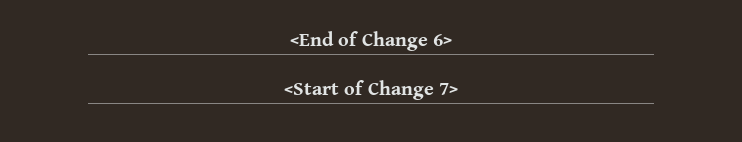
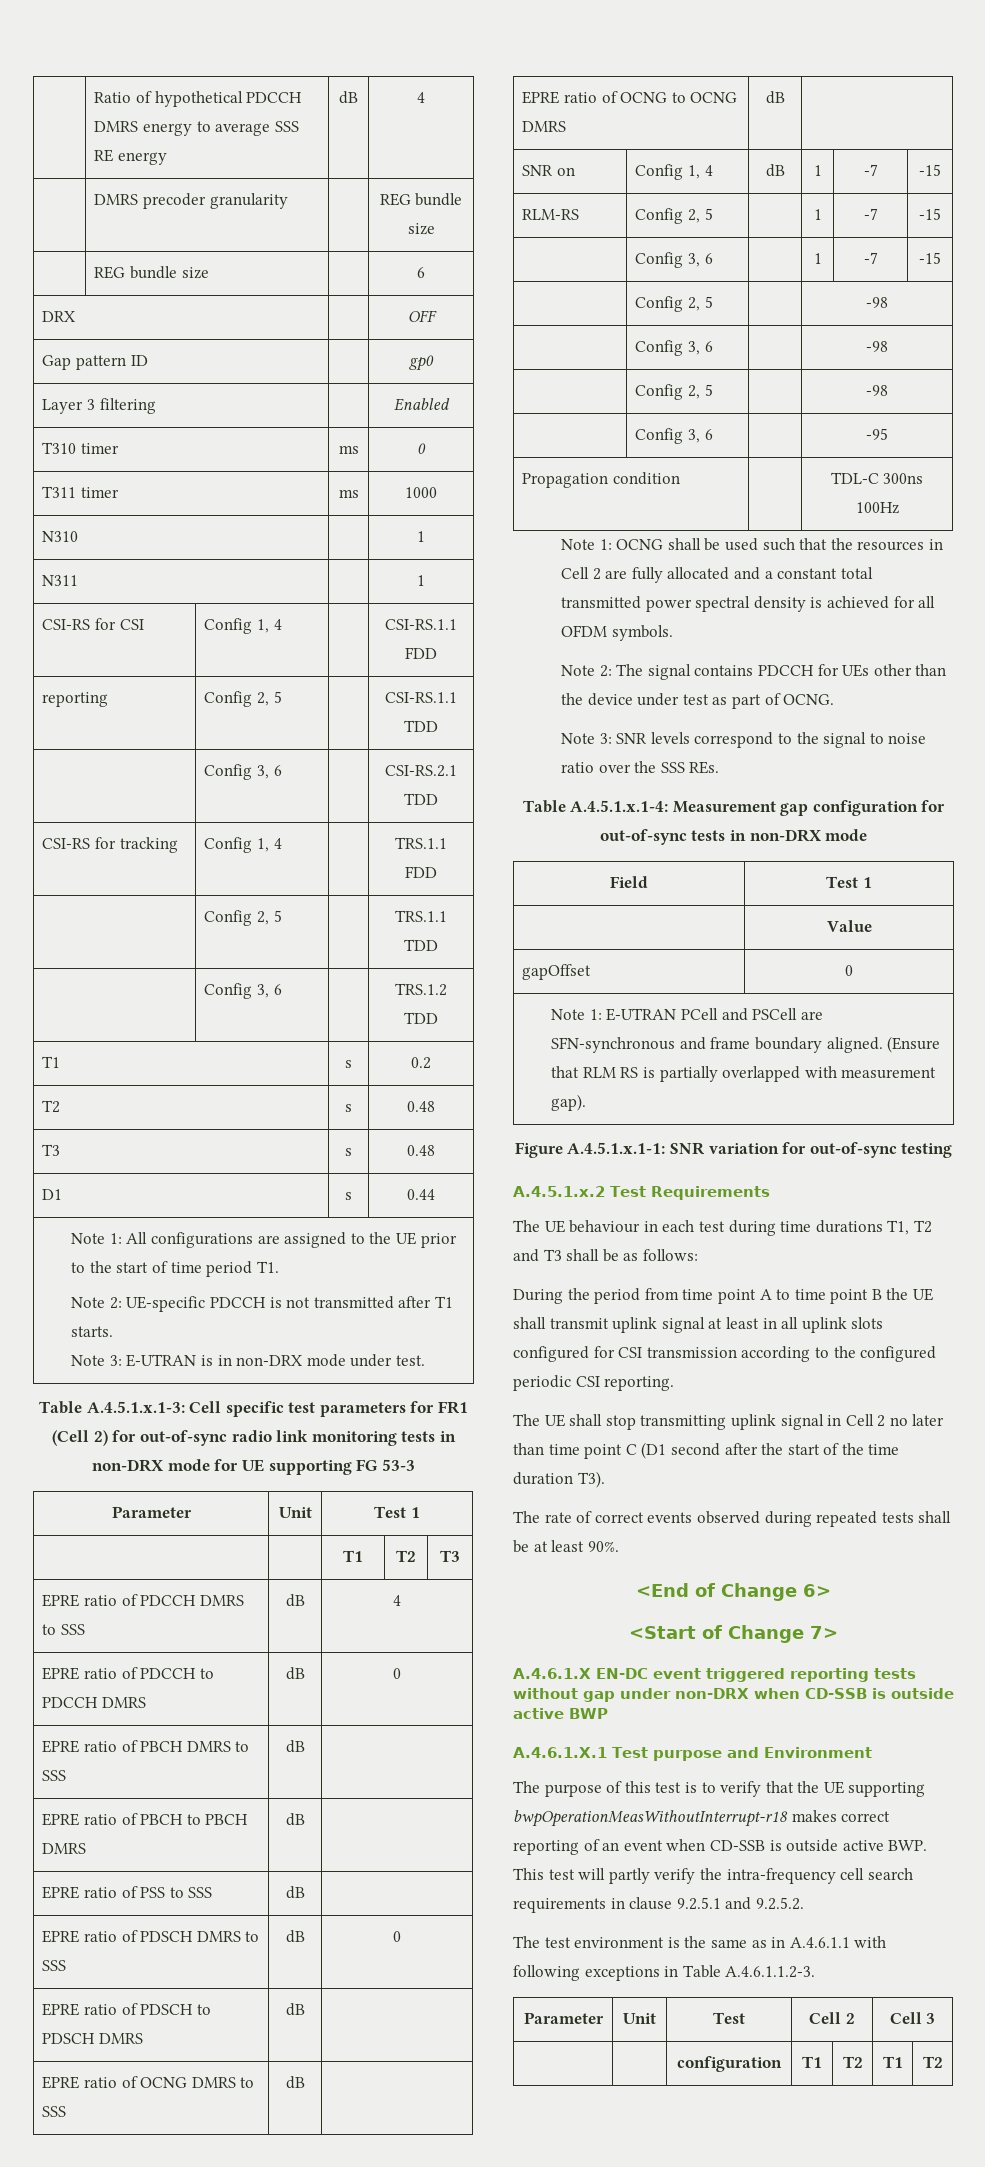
+ | Ratio of hypothetical PDCCH DMRS energy to average SSS RE energy | dB | 4
+ | DMRS precoder granularity | | REG bundle size
+ | REG bundle size | | 6
+ DRX | | OFF
+ Gap pattern ID | | gp0
+ Layer 3 filtering | | Enabled
+ T310 timer | ms | 0
+ T311 timer | ms | 1000
+ N310 | | 1
+ N311 | | 1
+ CSI-RS for CSI | Config 1, 4 | | CSI-RS.1.1 FDD
+ reporting | Config 2, 5 | | CSI-RS.1.1 TDD
+ | Config 3, 6 | | CSI-RS.2.1 TDD
+ CSI-RS for tracking | Config 1, 4 | | TRS.1.1 FDD
+ | Config 2, 5 | | TRS.1.1 TDD
+ | Config 3, 6 | | TRS.1.2 TDD
+ T1 | s | 0.2
+ T2 | s | 0.48
+ T3 | s | 0.48
+ D1 | s | 0.44
+ Note 1: All configurations are assigned to the UE prior to the start of time period T1.
+ Note 2: UE-specific PDCCH is not transmitted after T1 starts.
+ Note 3: E-UTRAN is in non-DRX mode under test.
+ Table A.4.5.1.x.1-3: Cell specific test parameters for FR1 (Cell 2) for out-of-sync radio link monitoring tests in non-DRX mode for UE supporting FG 53-3
+ Parameter | Unit | Test 1
+ | | T1 | T2 | T3
+ EPRE ratio of PDCCH DMRS to SSS | dB | 4
+ EPRE ratio of PDCCH to PDCCH DMRS | dB | 0
+ EPRE ratio of PBCH DMRS to SSS | dB |
+ EPRE ratio of PBCH to PBCH DMRS | dB |
+ EPRE ratio of PSS to SSS | dB |
+ EPRE ratio of PDSCH DMRS to SSS | dB | 0
+ EPRE ratio of PDSCH to PDSCH DMRS | dB |
+ EPRE ratio of OCNG DMRS to SSS | dB |
+ EPRE ratio of OCNG to OCNG DMRS | dB |
+ SNR on | Config 1, 4 | dB | 1 | -7 | -15
+ RLM-RS | Config 2, 5 | | 1 | -7 | -15
+ | Config 3, 6 | | 1 | -7 | -15
+ | Config 2, 5 | | -98
+ | Config 3, 6 | | -98
+ | Config 2, 5 | | -98
+ | Config 3, 6 | | -95
+ Propagation condition | | TDL-C 300ns 100Hz
+ Note 1: OCNG shall be used such that the resources in Cell 2 are fully allocated and a constant total transmitted power spectral density is achieved for all OFDM symbols.
+ Note 2: The signal contains PDCCH for UEs other than the device under test as part of OCNG.
+ Note 3: SNR levels correspond to the signal to noise ratio over the SSS REs.
+ Table A.4.5.1.x.1-4: Measurement gap configuration for out-of-sync tests in non-DRX mode
+ Field | Test 1
+ | Value
+ gapOffset | 0
+ Note 1: E-UTRAN PCell and PSCell are SFN-synchronous and frame boundary aligned. (Ensure that RLM RS is partially overlapped with measurement gap).
+ Figure A.4.5.1.x.1-1: SNR variation for out-of-sync testing
+ A.4.5.1.x.2 Test Requirements
+ The UE behaviour in each test during time durations T1, T2 and T3 shall be as follows:
+ During the period from time point A to time point B the UE shall transmit uplink signal at least in all uplink slots configured for CSI transmission according to the configured periodic CSI reporting.
+ The UE shall stop transmitting uplink signal in Cell 2 no later than time point C (D1 second after the start of the time duration T3).
+ The rate of correct events observed during repeated tests shall be at least 90%.
+ A.4.6.1.X EN-DC event triggered reporting tests without gap under non-DRX when CD-SSB is outside active BWP
+ A.4.6.1.X.1 Test purpose and Environment
+ The purpose of this test is to verify that the UE supporting bwpOperationMeasWithoutInterrupt-r18 makes correct reporting of an event when CD-SSB is outside active BWP. This test will partly verify the intra-frequency cell search requirements in clause 9.2.5.1 and 9.2.5.2.
+ The test environment is the same as in A.4.6.1.1 with following exceptions in Table A.4.6.1.1.2-3.
+ Parameter | Unit | Test | Cell 2 | Cell 3
+ | | configuration | T1 | T2 | T1 | T2

